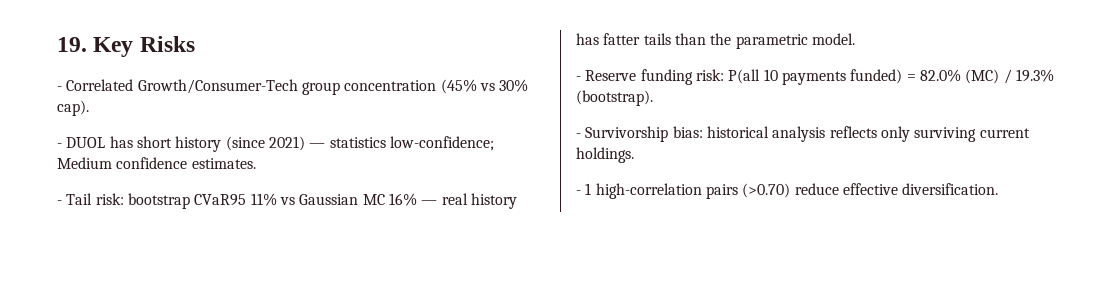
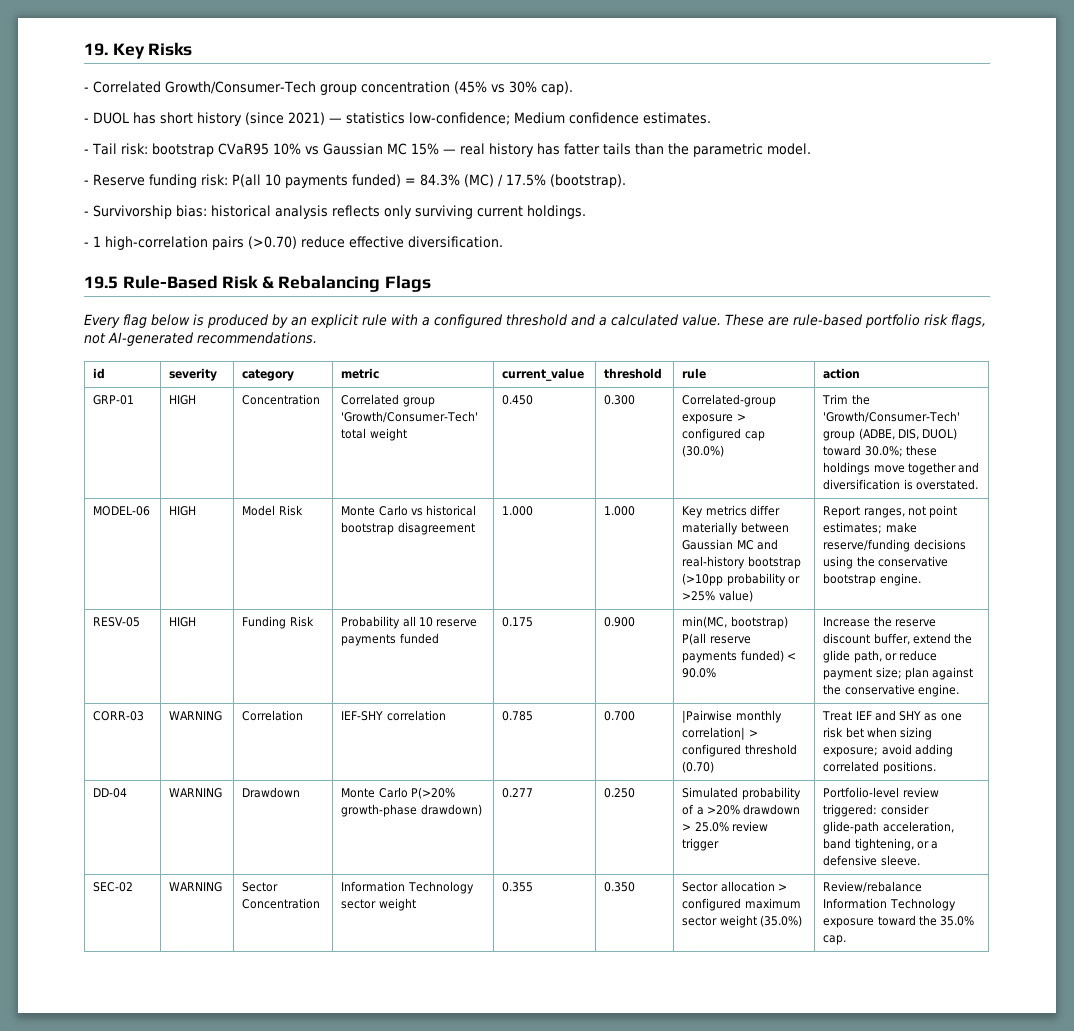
- - Tail risk: bootstrap CVaR95 11% vs Gaussian MC 16% — real history has fatter tails than the parametric model.
+ - Tail risk: bootstrap CVaR95 10% vs Gaussian MC 15% — real history has fatter tails than the parametric model.
- - Reserve funding risk: P(all 10 payments funded) = 82.0% (MC) / 19.3% (bootstrap).
+ - Reserve funding risk: P(all 10 payments funded) = 84.3% (MC) / 17.5% (bootstrap).
+ 19.5 Rule-Based Risk & Rebalancing Flags
+ Every flag below is produced by an explicit rule with a configured threshold and a calculated value. These are rule-based portfolio risk flags, not AI-generated recommendations.
+ id | severity | category | metric | current_value | threshold | rule | action
+ GRP-01 | HIGH | Concentration | Correlated group 'Growth/Consumer-Tech' total weight | 0.450 | 0.300 | Correlated-group exposure > configured cap (30.0%) | Trim the 'Growth/Consumer-Tech' group (ADBE, DIS, DUOL) toward 30.0%; these holdings move together and diversification is overstated.
+ MODEL-06 | HIGH | Model Risk | Monte Carlo vs historical bootstrap disagreement | 1.000 | 1.000 | Key metrics differ materially between Gaussian MC and real-history bootstrap (>10pp probability or >25% value) | Report ranges, not point estimates; make reserve/funding decisions using the conservative bootstrap engine.
+ RESV-05 | HIGH | Funding Risk | Probability all 10 reserve payments funded | 0.175 | 0.900 | min(MC, bootstrap) P(all reserve payments funded) < 90.0% | Increase the reserve discount buffer, extend the glide path, or reduce payment size; plan against the conservative engine.
+ CORR-03 | WARNING | Correlation | IEF-SHY correlation | 0.785 | 0.700 | |Pairwise monthly correlation| > configured threshold (0.70) | Treat IEF and SHY as one risk bet when sizing exposure; avoid adding correlated positions.
+ DD-04 | WARNING | Drawdown | Monte Carlo P(>20% growth-phase drawdown) | 0.277 | 0.250 | Simulated probability of a >20% drawdown > 25.0% review trigger | Portfolio-level review triggered: consider glide-path acceleration, band tightening, or a defensive sleeve.
+ SEC-02 | WARNING | Sector Concentration | Information Technology sector weight | 0.355 | 0.350 | Sector allocation > configured maximum sector weight (35.0%) | Review/rebalance Information Technology exposure toward the 35.0% cap.

